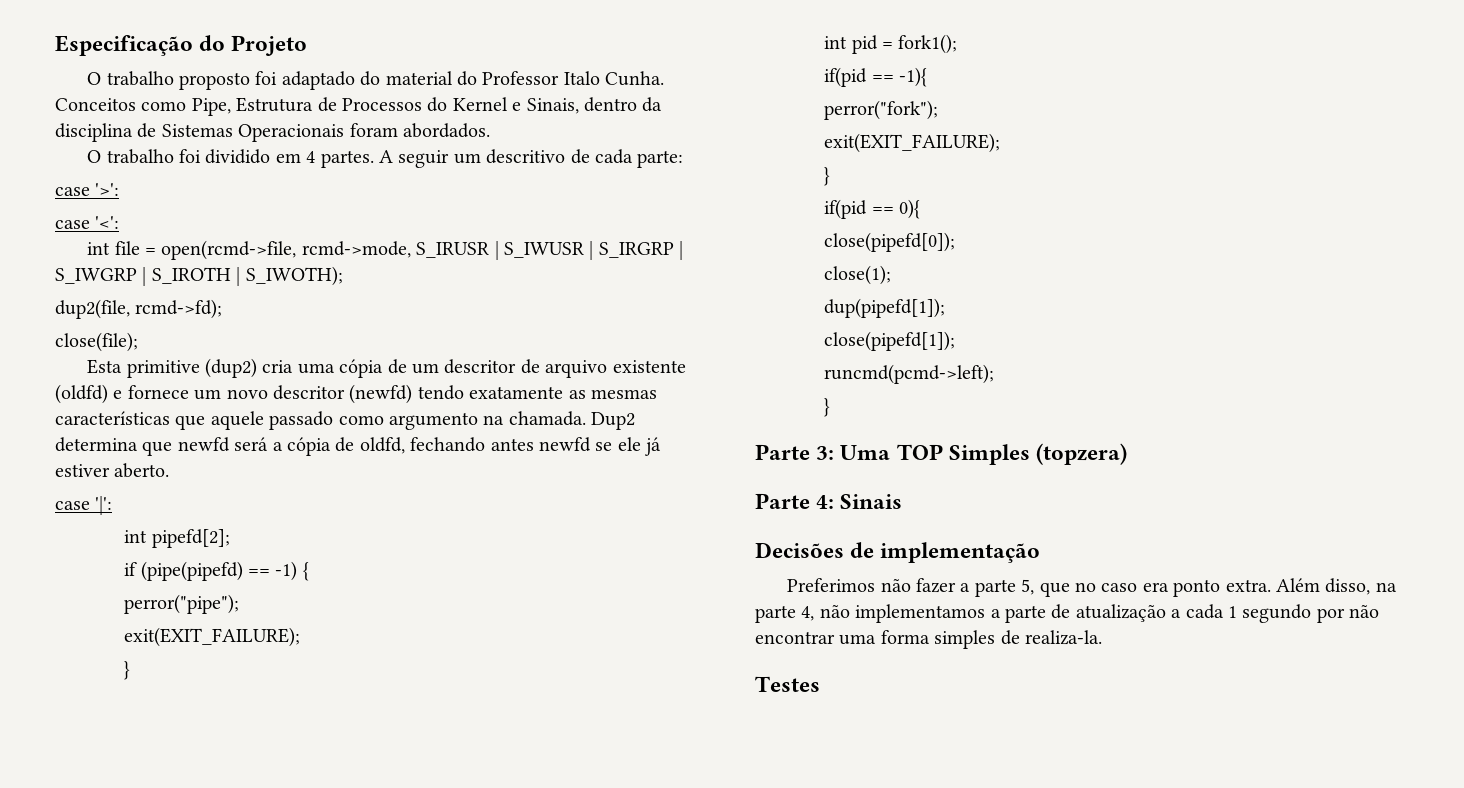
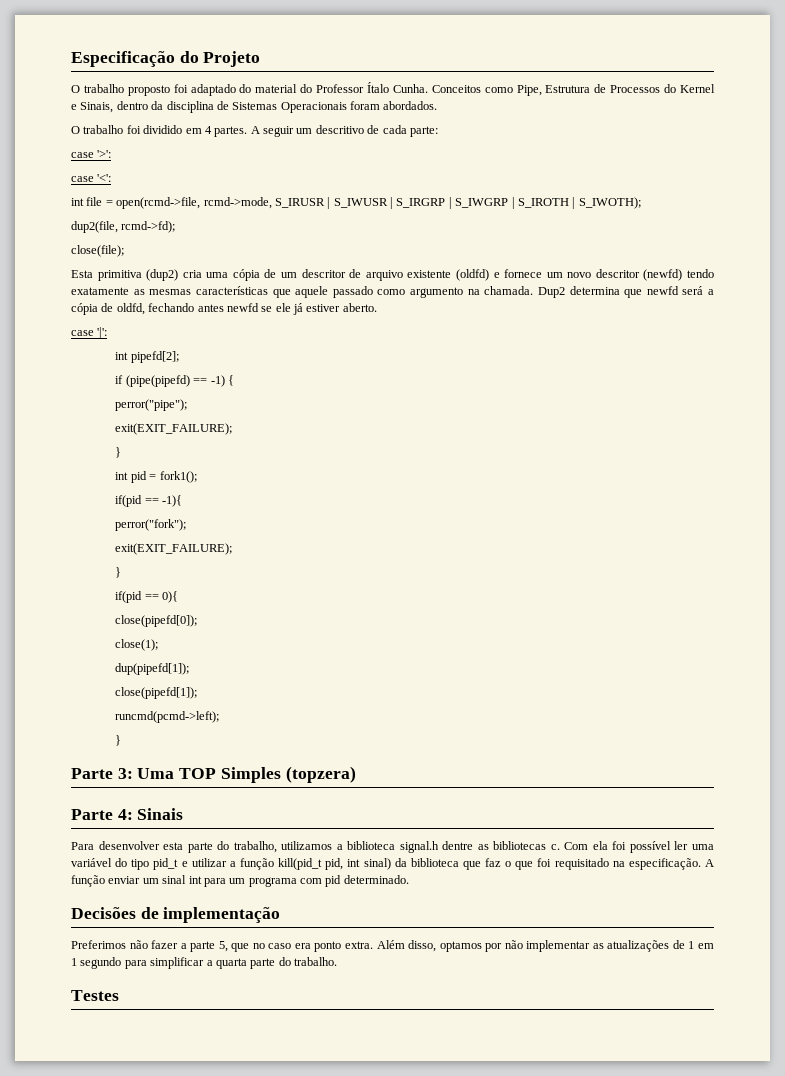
- O trabalho proposto foi adaptado do material do Professor Italo Cunha.
+ O trabalho proposto foi adaptado do material do Professor Ítalo Cunha.
- Esta primitive (dup2) cria uma cópia de um descritor de arquivo existente (oldfd) e fornece um novo descritor (newfd) tendo exatamente as mesmas características que aquele passado como argumento na chamada.
+ Esta primitiva (dup2) cria uma cópia de um descritor de arquivo existente (oldfd) e fornece um novo descritor (newfd) tendo exatamente as mesmas características que aquele passado como argumento na chamada.
+ Para desenvolver esta parte do trabalho, utilizamos a biblioteca signal.h dentre as bibliotecas c. Com ela foi possível ler uma variável do tipo pid_t e utilizar a função kill(pid_t pid, int sinal) da biblioteca que faz o que foi requisitado na especificação. A função enviar um sinal int para um programa com pid determinado.
- Além disso, na parte 4, não implementamos a parte de atualização a cada 1 segundo por não encontrar uma forma simples de realiza-la.
+ Além disso, optamos por não implementar as atualizações de 1 em 1 segundo para simplificar a quarta parte do trabalho.

